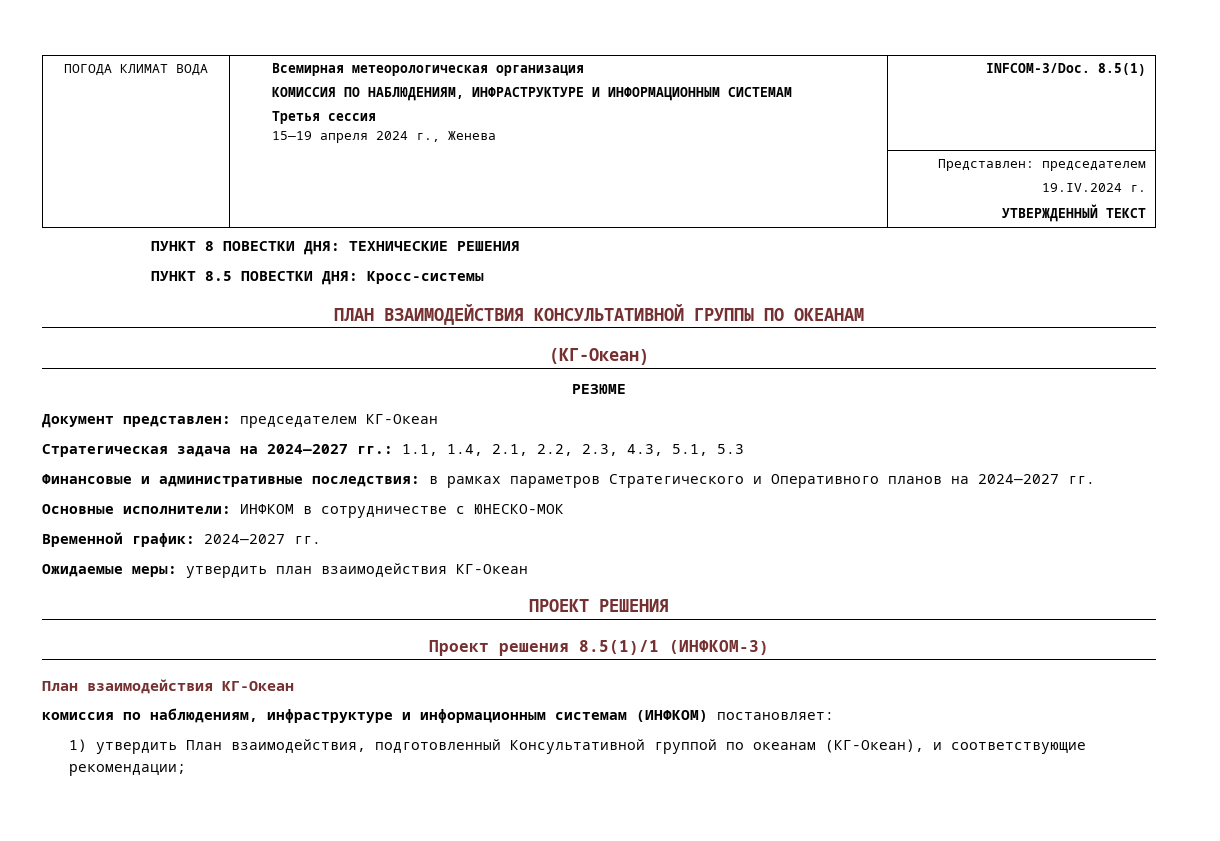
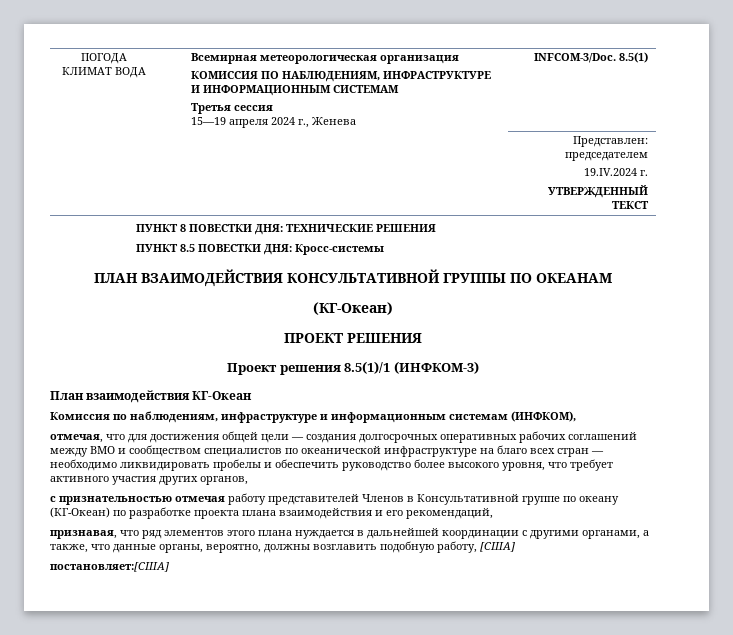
- РЕЗЮМЕ
- Документ представлен: председателем КГ-Океан
- Стратегическая задача на 2024—2027 гг.: 1.1, 1.4, 2.1, 2.2, 2.3, 4.3, 5.1, 5.3
- Финансовые и административные последствия: в рамках параметров Стратегического и Оперативного планов на 2024—2027 гг.
- Основные исполнители: ИНФКОМ в сотрудничестве с ЮНЕСКО-МОК
- Временной график: 2024—2027 гг.
- Ожидаемые меры: утвердить план взаимодействия КГ-Океан
- комиссия по наблюдениям, инфраструктуре и информационным системам (ИНФКОМ) постановляет:
- 1) утвердить План взаимодействия, подготовленный Консультативной группой по океанам (КГ-Океан), и соответствующие рекомендации;
+ Комиссия по наблюдениям, инфраструктуре и информационным системам (ИНФКОМ),
+ отмечая, что для достижения общей цели — создания долгосрочных оперативных рабочих соглашений между ВМО и сообществом специалистов по океанической инфраструктуре на благо всех стран — необходимо ликвидировать пробелы и обеспечить руководство более высокого уровня, что требует активного участия других органов,
+ с признательностью отмечая работу представителей Членов в Консультативной группе по океану (КГ-Океан) по разработке проекта плана взаимодействия и его рекомендаций,
+ признавая, что ряд элементов этого плана нуждается в дальнейшей координации с другими органами, а также, что данные органы, вероятно, должны возглавить подобную работу, [США]
+ постановляет:[США]

